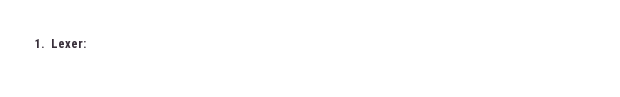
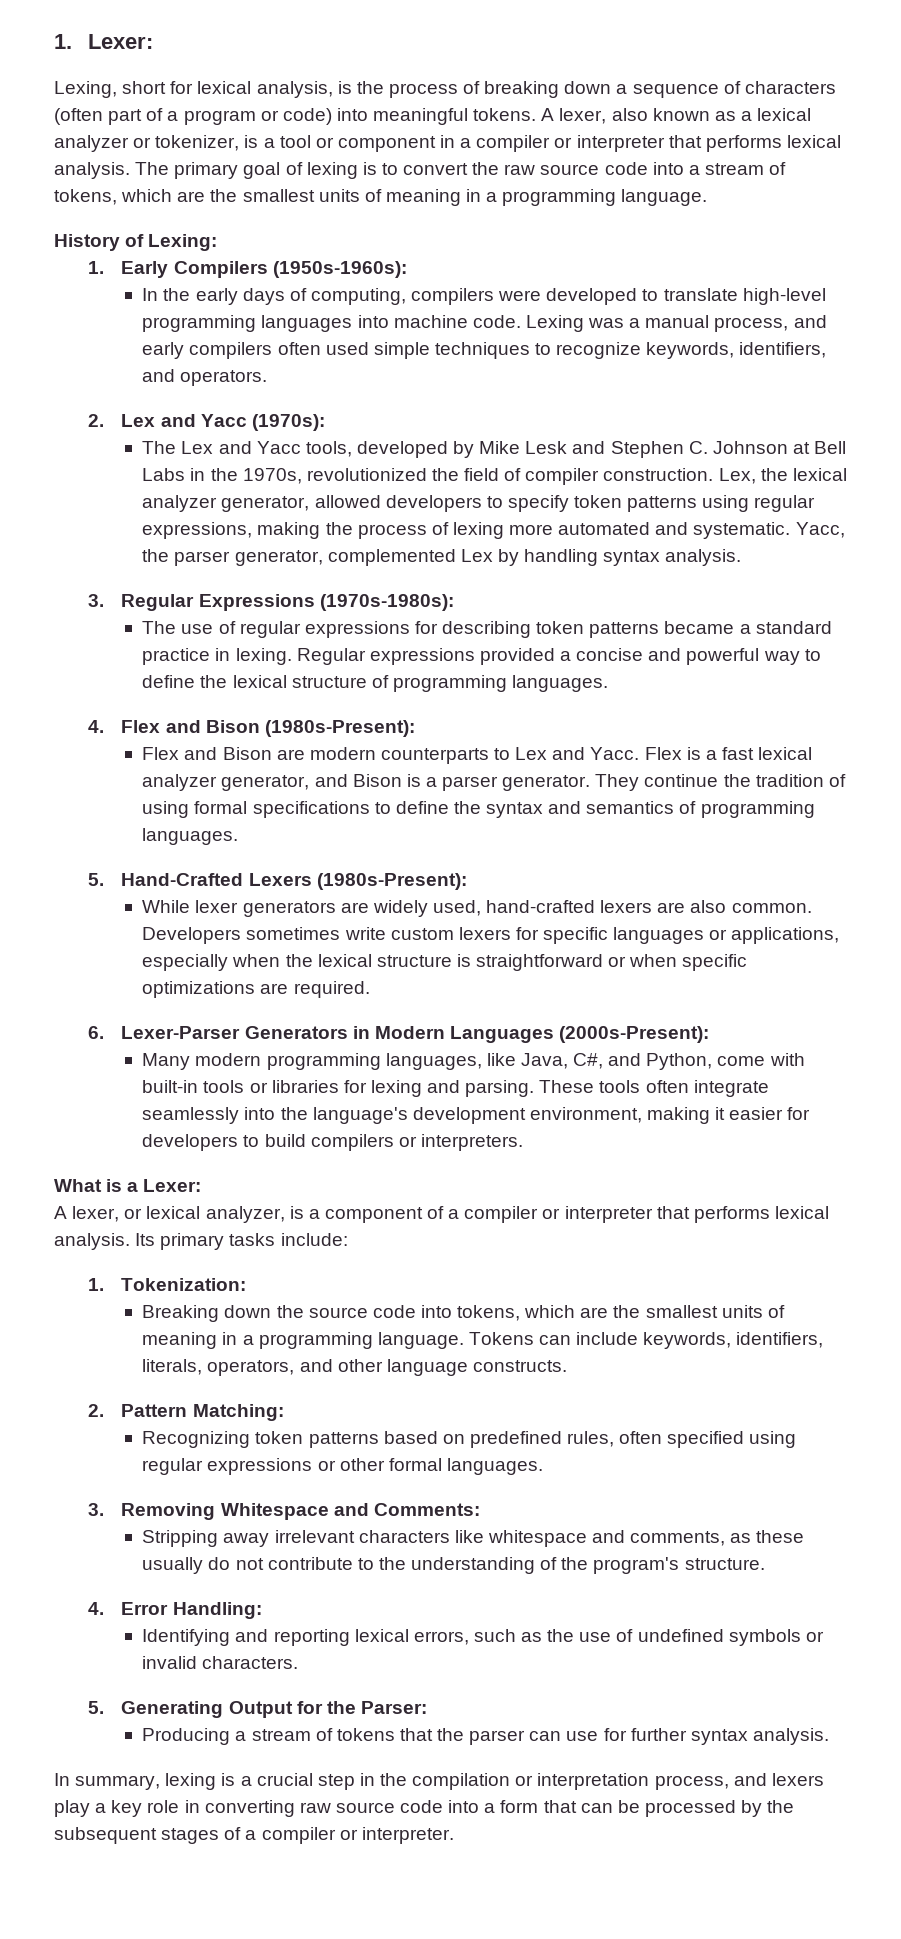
+ Lexing, short for lexical analysis, is the process of breaking down a sequence of characters (often part of a program or code) into meaningful tokens. A lexer, also known as a lexical analyzer or tokenizer, is a tool or component in a compiler or interpreter that performs lexical analysis. The primary goal of lexing is to convert the raw source code into a stream of tokens, which are the smallest units of meaning in a programming language.
+ History of Lexing:
+ 1. Early Compilers (1950s-1960s):
+ In the early days of computing, compilers were developed to translate high-level programming languages into machine code. Lexing was a manual process, and early compilers often used simple techniques to recognize keywords, identifiers, and operators.
+ 2. Lex and Yacc (1970s):
+ The Lex and Yacc tools, developed by Mike Lesk and Stephen C. Johnson at Bell Labs in the 1970s, revolutionized the field of compiler construction. Lex, the lexical analyzer generator, allowed developers to specify token patterns using regular expressions, making the process of lexing more automated and systematic. Yacc, the parser generator, complemented Lex by handling syntax analysis.
+ 3. Regular Expressions (1970s-1980s):
+ The use of regular expressions for describing token patterns became a standard practice in lexing. Regular expressions provided a concise and powerful way to define the lexical structure of programming languages.
+ 4. Flex and Bison (1980s-Present):
+ Flex and Bison are modern counterparts to Lex and Yacc. Flex is a fast lexical analyzer generator, and Bison is a parser generator. They continue the tradition of using formal specifications to define the syntax and semantics of programming languages.
+ 5. Hand-Crafted Lexers (1980s-Present):
+ While lexer generators are widely used, hand-crafted lexers are also common. Developers sometimes write custom lexers for specific languages or applications, especially when the lexical structure is straightforward or when specific optimizations are required.
+ 6. Lexer-Parser Generators in Modern Languages (2000s-Present):
+ Many modern programming languages, like Java, C#, and Python, come with built-in tools or libraries for lexing and parsing. These tools often integrate seamlessly into the language's development environment, making it easier for developers to build compilers or interpreters.
+ What is a Lexer:
+ A lexer, or lexical analyzer, is a component of a compiler or interpreter that performs lexical analysis. Its primary tasks include:
+ 1. Tokenization:
+ Breaking down the source code into tokens, which are the smallest units of meaning in a programming language. Tokens can include keywords, identifiers, literals, operators, and other language constructs.
+ 2. Pattern Matching:
+ Recognizing token patterns based on predefined rules, often specified using regular expressions or other formal languages.
+ 3. Removing Whitespace and Comments:
+ Stripping away irrelevant characters like whitespace and comments, as these usually do not contribute to the understanding of the program's structure.
+ 4. Error Handling:
+ Identifying and reporting lexical errors, such as the use of undefined symbols or invalid characters.
+ 5. Generating Output for the Parser:
+ Producing a stream of tokens that the parser can use for further syntax analysis.
+ In summary, lexing is a crucial step in the compilation or interpretation process, and lexers play a key role in converting raw source code into a form that can be processed by the subsequent stages of a compiler or interpreter.

